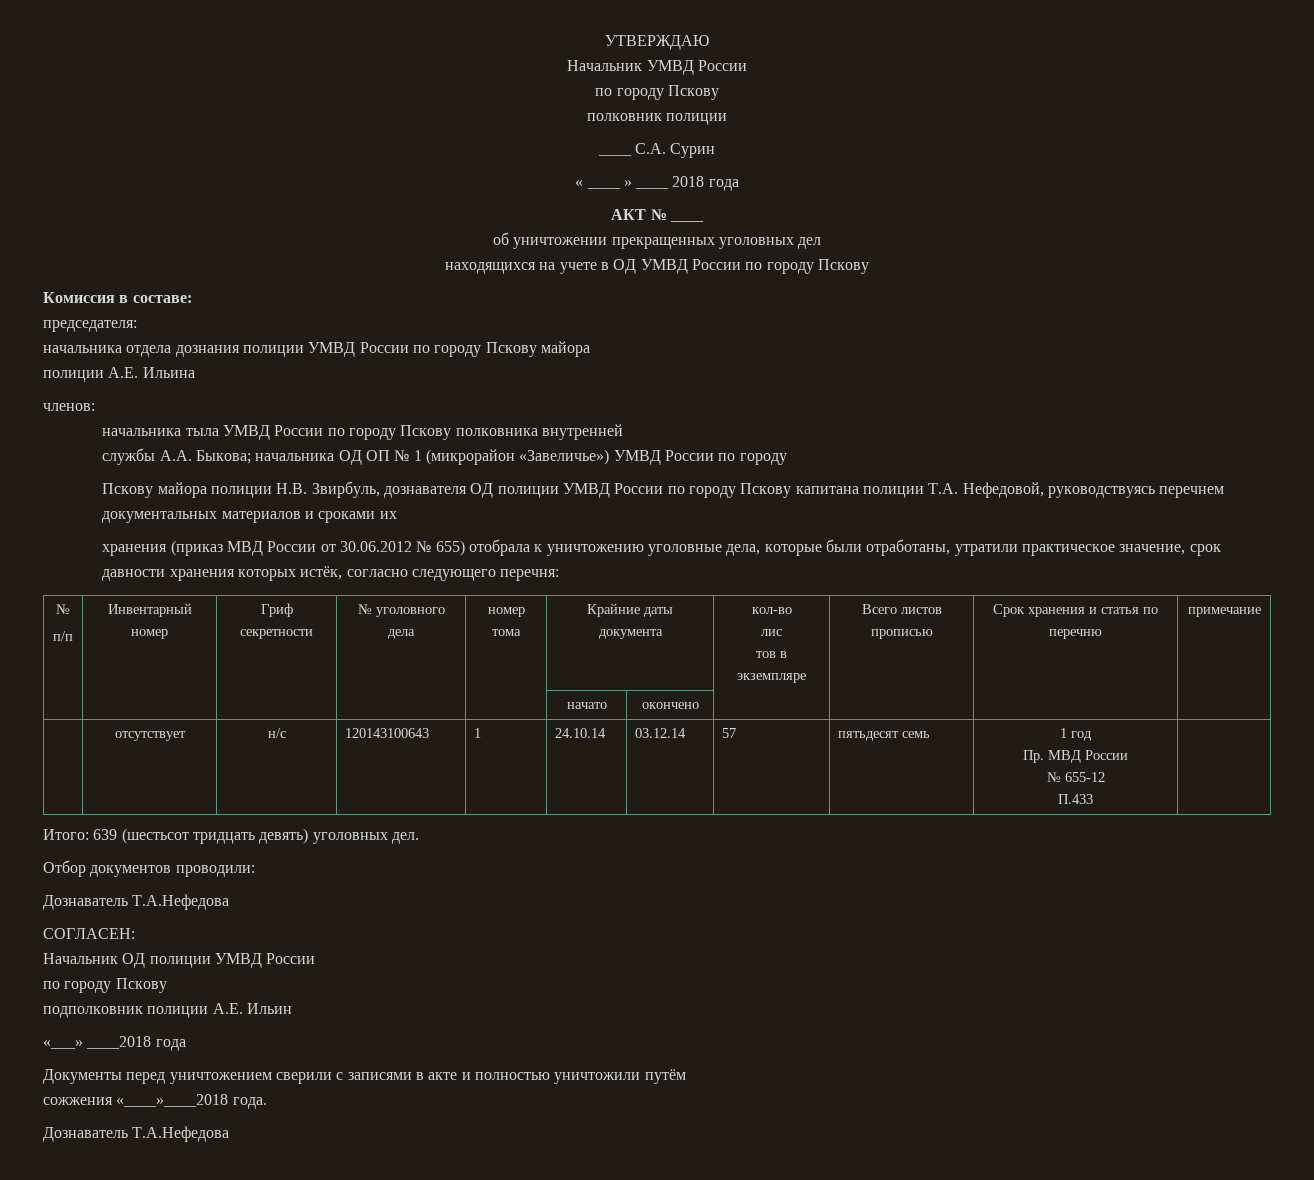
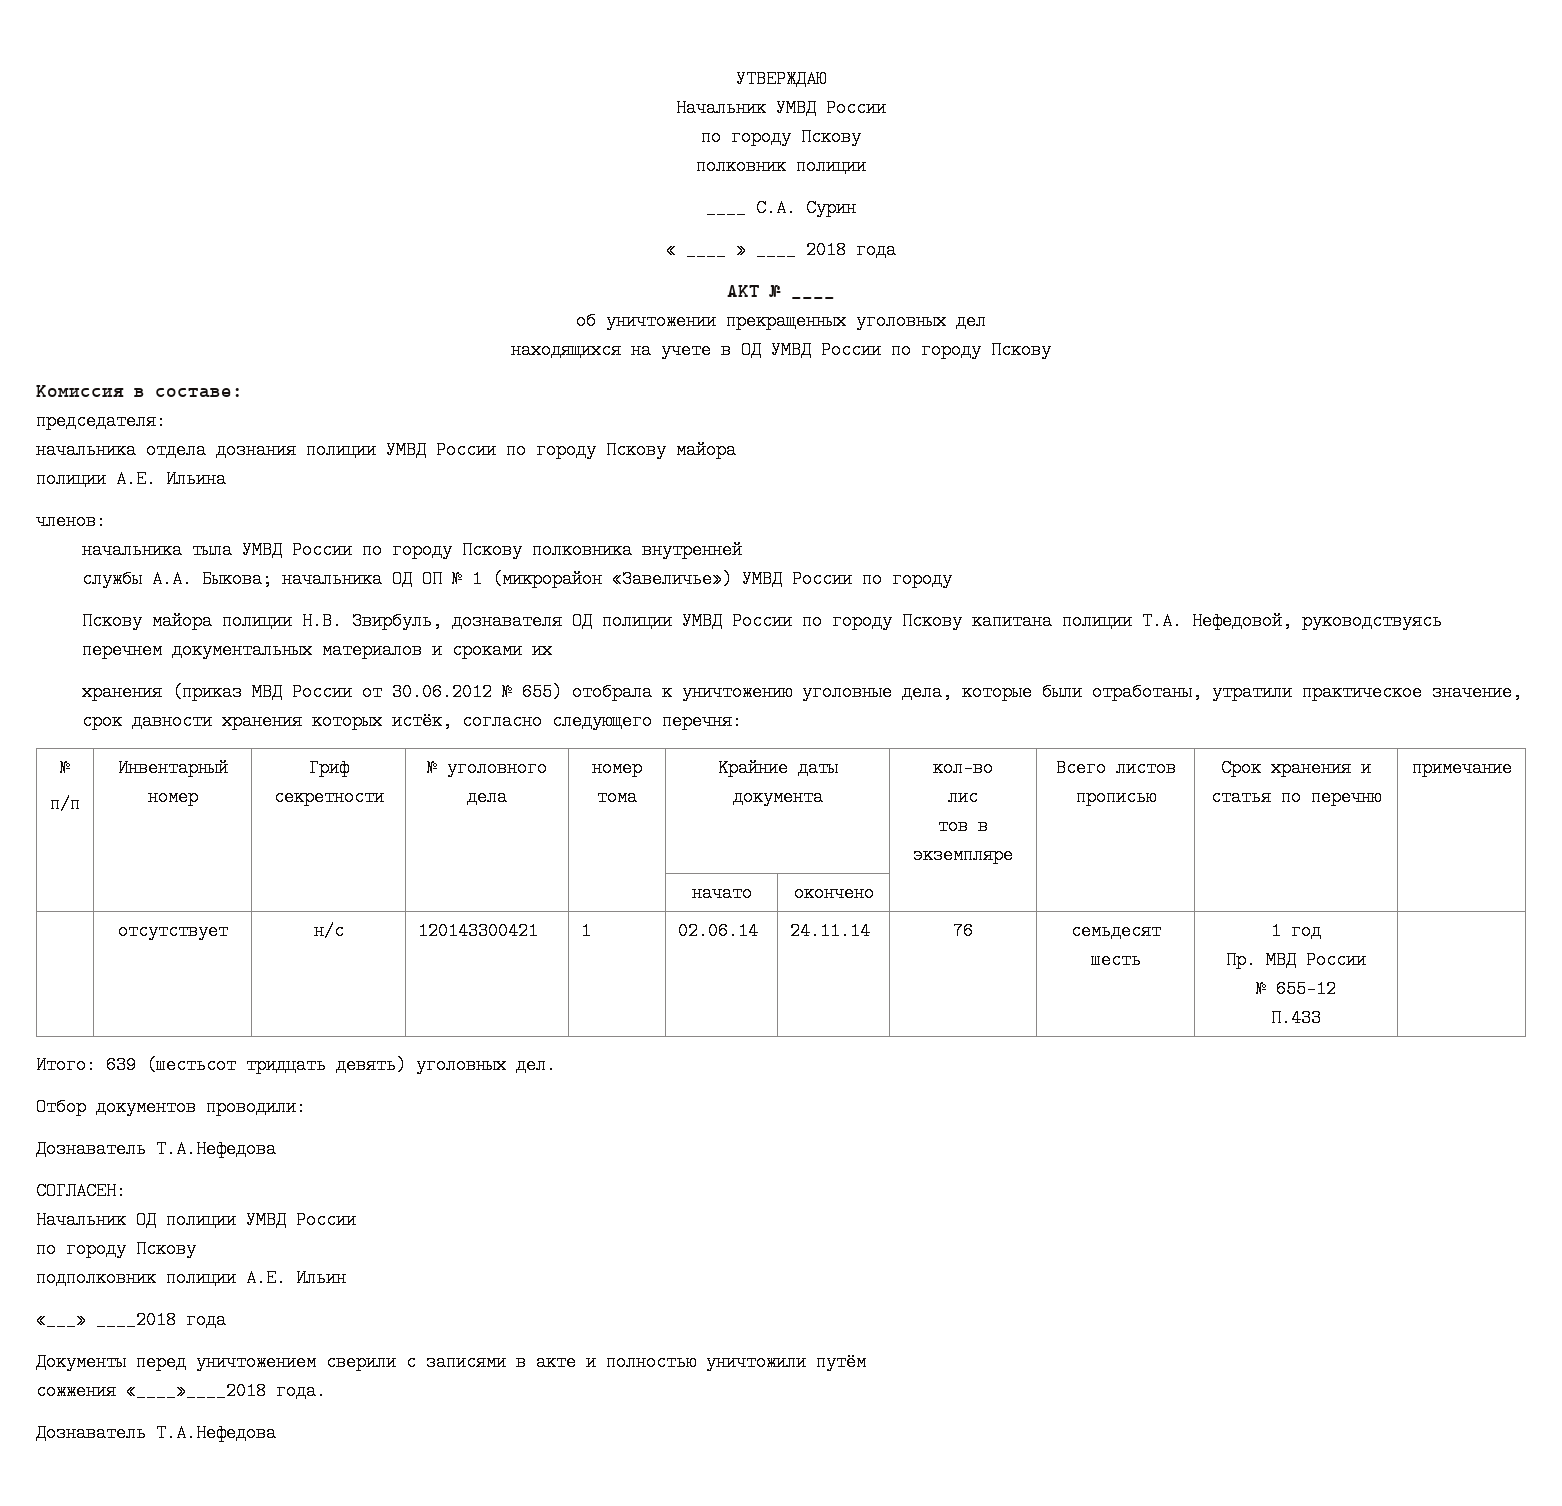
- | отсутствует | н/с | 120143100643 | 1 | 24.10.14 | 03.12.14 | 57 | пятьдесят семь | 1 год
+ | отсутствует | н/с | 120143300421 | 1 | 02.06.14 | 24.11.14 | 76 | семьдесят шесть | 1 год

